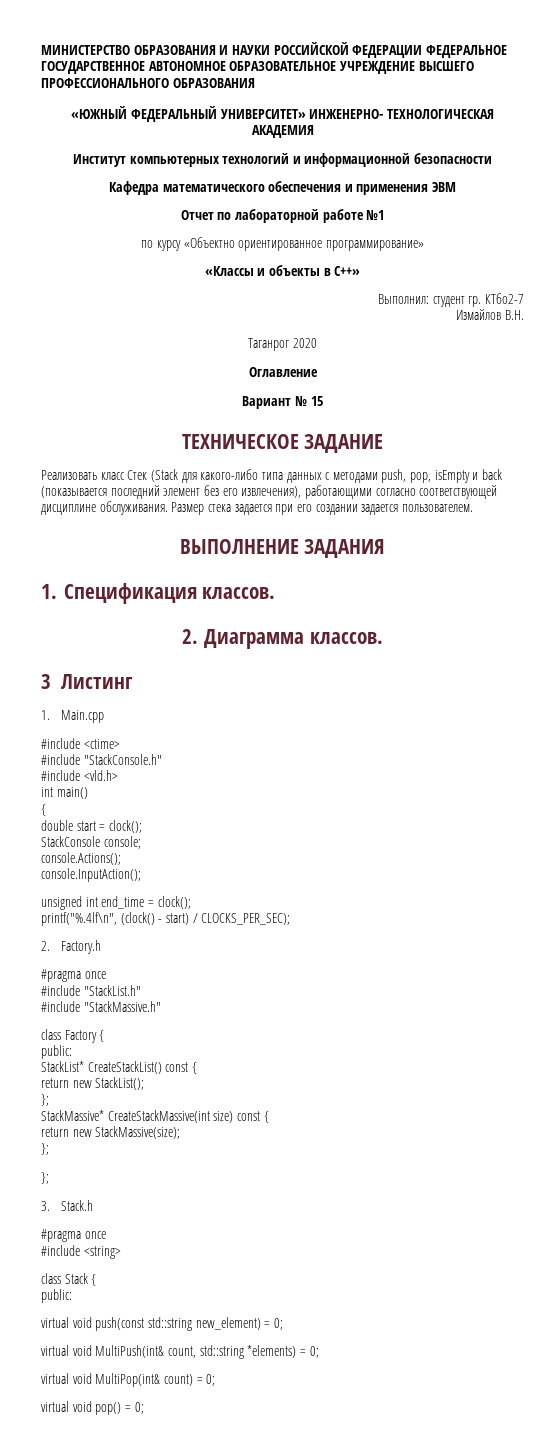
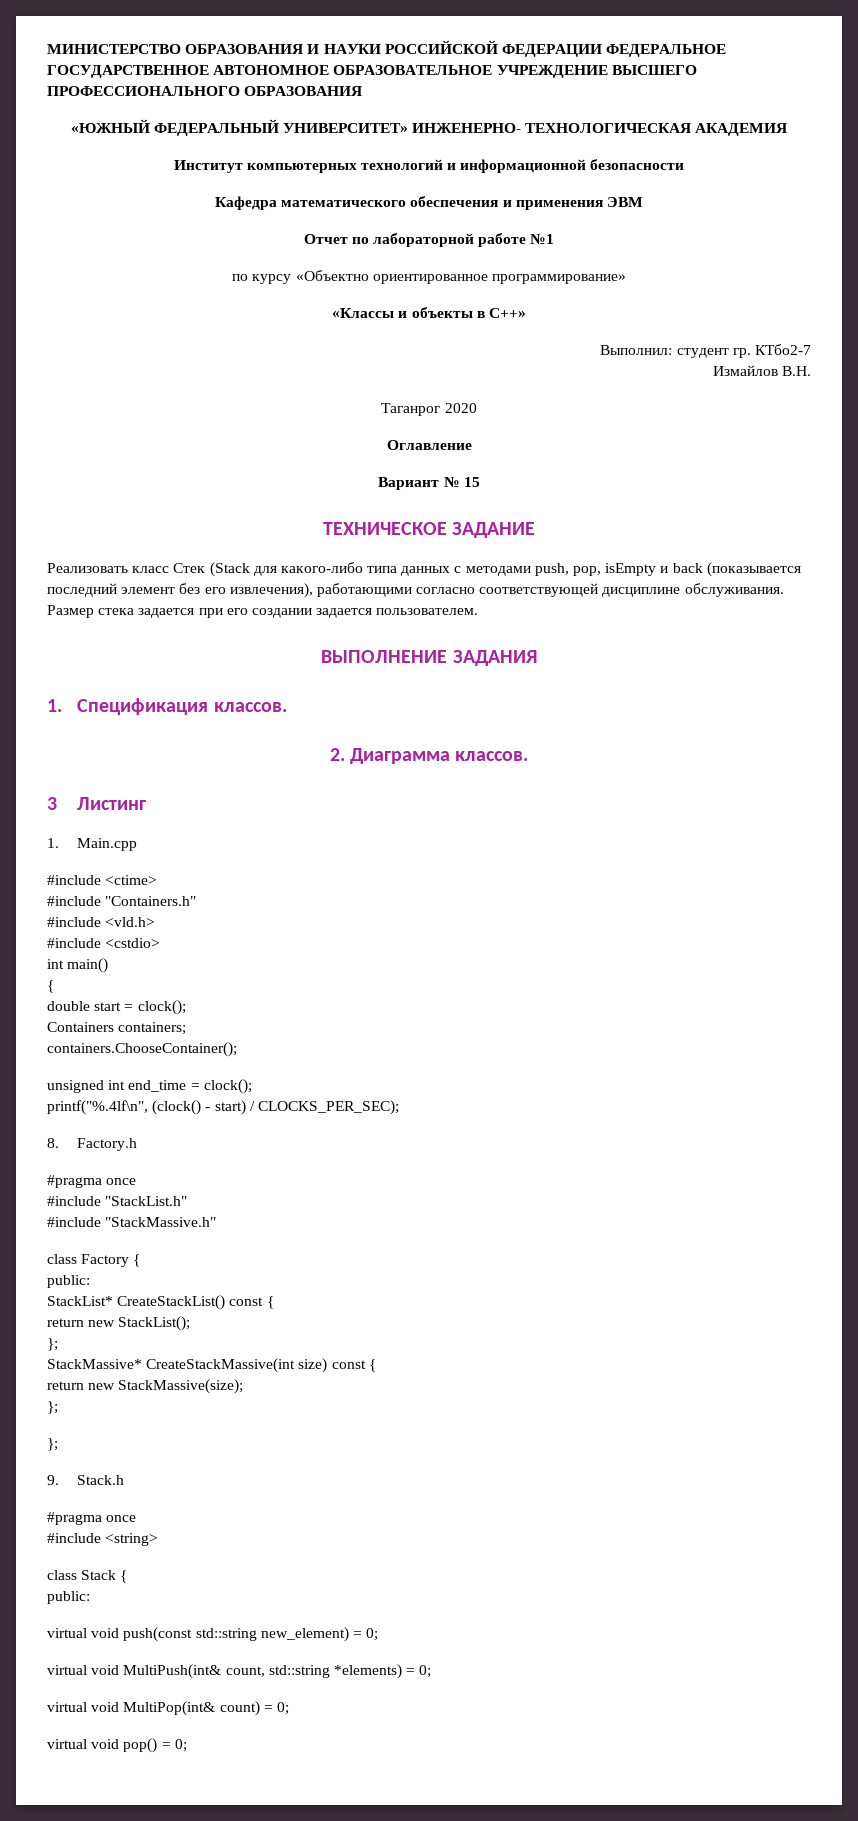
- #include "StackConsole.h"
+ #include "Containers.h"
+ #include <cstdio>
- StackConsole console;
- console.Actions();
- console.InputAction();
+ Containers containers;
+ containers.ChooseContainer();
- 2. Factory.h
+ 8. Factory.h
- 3. Stack.h
+ 9. Stack.h

